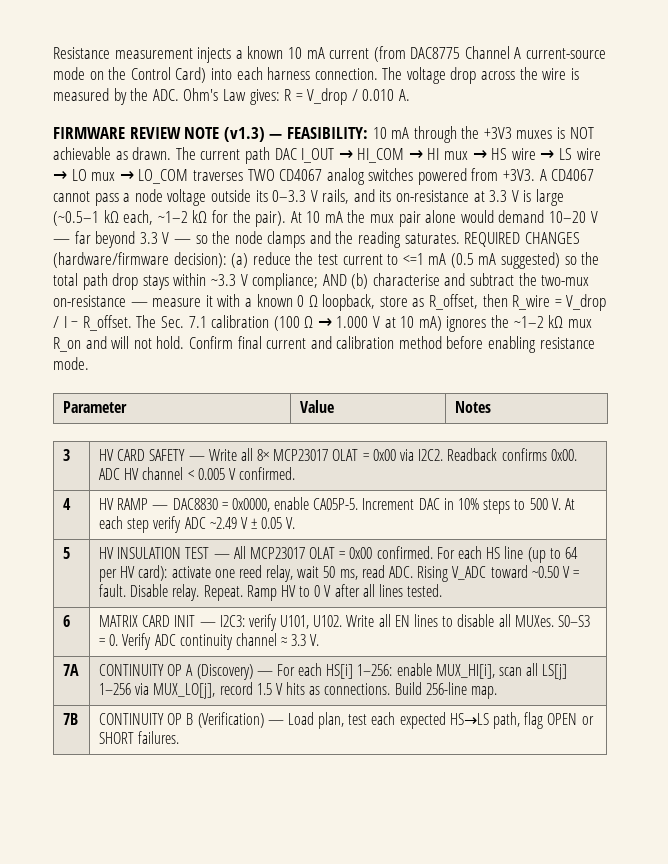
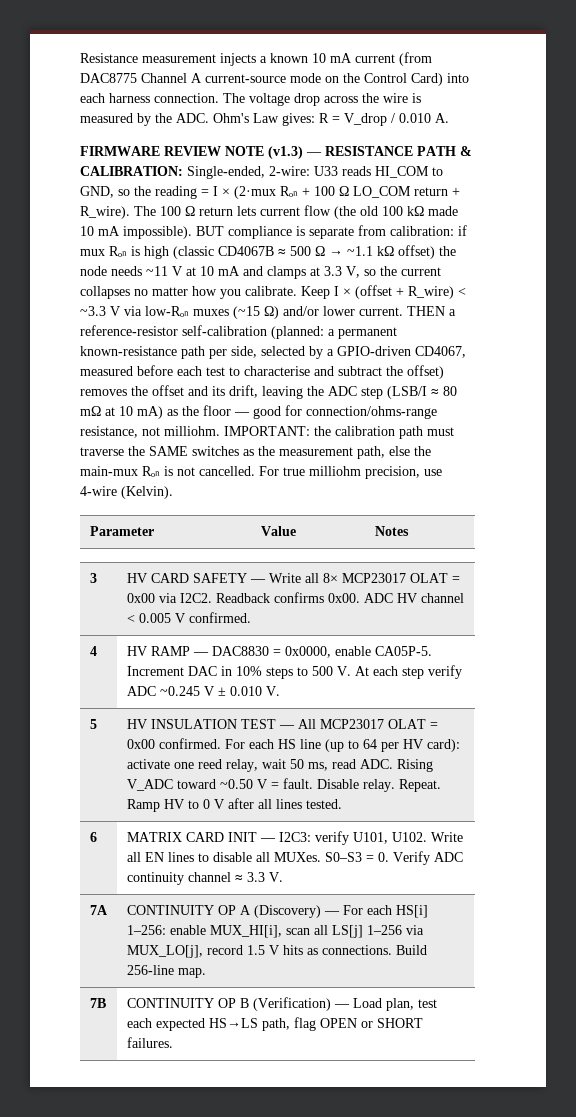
- FIRMWARE REVIEW NOTE (v1.3) — FEASIBILITY: 10 mA through the +3V3 muxes is NOT achievable as drawn. The current path DAC I_OUT → HI_COM → HI mux → HS wire → LS wire → LO mux → LO_COM traverses TWO CD4067 analog switches powered from +3V3. A CD4067 cannot pass a node voltage outside its 0–3.3 V rails, and its on-resistance at 3.3 V is large (~0.5–1 kΩ each, ~1–2 kΩ for the pair). At 10 mA the mux pair alone would demand 10–20 V — far beyond 3.3 V — so the node clamps and the reading saturates. REQUIRED CHANGES (hardware/firmware decision): (a) reduce the test current to <=1 mA (0.5 mA suggested) so the total path drop stays within ~3.3 V compliance; AND (b) characterise and subtract the two-mux on-resistance — measure it with a known 0 Ω loopback, store as R_offset, then R_wire = V_drop / I − R_offset. The Sec. 7.1 calibration (100 Ω → 1.000 V at 10 mA) ignores the ~1–2 kΩ mux R_on and will not hold. Confirm final current and calibration method before enabling resistance mode.
+ FIRMWARE REVIEW NOTE (v1.3) — RESISTANCE PATH & CALIBRATION: Single-ended, 2-wire: U33 reads HI_COM to GND, so the reading = I × (2·mux Rₒₙ + 100 Ω LO_COM return + R_wire). The 100 Ω return lets current flow (the old 100 kΩ made 10 mA impossible). BUT compliance is separate from calibration: if mux Rₒₙ is high (classic CD4067B ≈ 500 Ω → ~1.1 kΩ offset) the node needs ~11 V at 10 mA and clamps at 3.3 V, so the current collapses no matter how you calibrate. Keep I × (offset + R_wire) < ~3.3 V via low-Rₒₙ muxes (~15 Ω) and/or lower current. THEN a reference-resistor self-calibration (planned: a permanent known-resistance path per side, selected by a GPIO-driven CD4067, measured before each test to characterise and subtract the offset) removes the offset and its drift, leaving the ADC step (LSB/I ≈ 80 mΩ at 10 mA) as the floor — good for connection/ohms-range resistance, not milliohm. IMPORTANT: the calibration path must traverse the SAME switches as the measurement path, else the main-mux Rₒₙ is not cancelled. For true milliohm precision, use 4-wire (Kelvin).
- 4 | HV RAMP — DAC8830 = 0x0000, enable CA05P-5. Increment DAC in 10% steps to 500 V. At each step verify ADC ~2.49 V ± 0.05 V.
+ 4 | HV RAMP — DAC8830 = 0x0000, enable CA05P-5. Increment DAC in 10% steps to 500 V. At each step verify ADC ~0.245 V ± 0.010 V.

